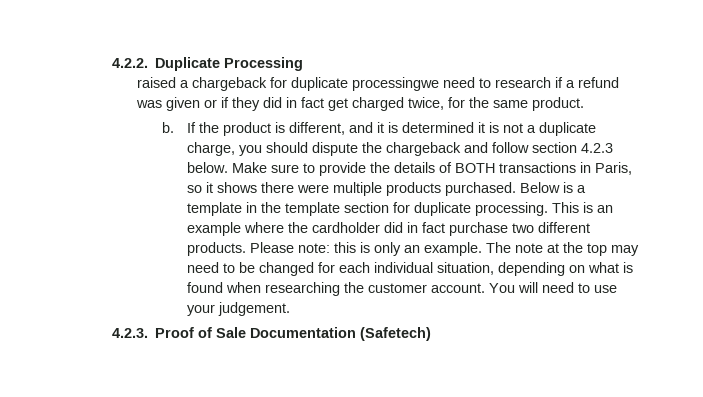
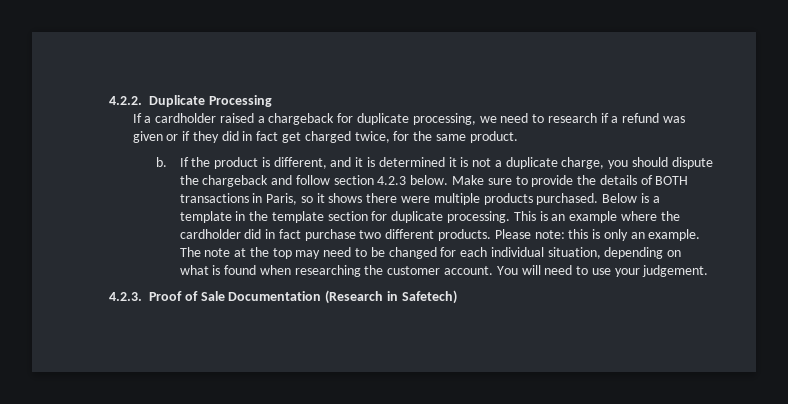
- raised a chargeback for duplicate processingwe need to research if a refund was given or if they did in fact get charged twice, for the same product.
+ If a cardholder raised a chargeback for duplicate processing, we need to research if a refund was given or if they did in fact get charged twice, for the same product.
- 4.2.3. Proof of Sale Documentation (Safetech)
+ 4.2.3. Proof of Sale Documentation (Research in Safetech)

